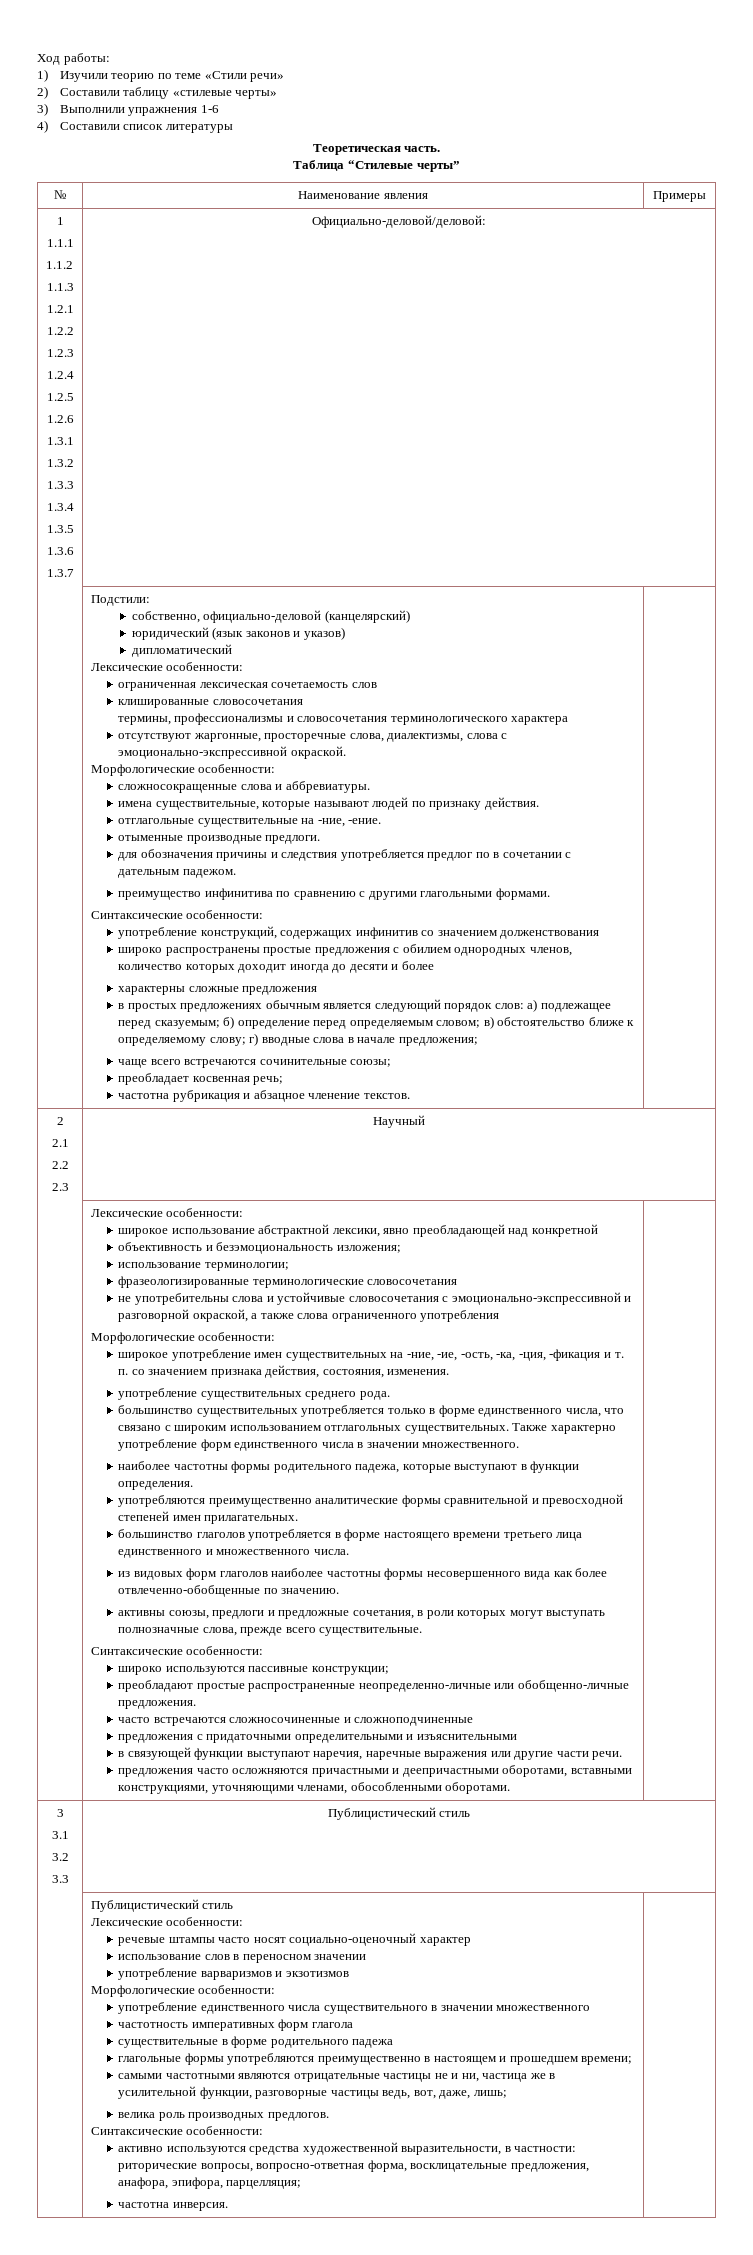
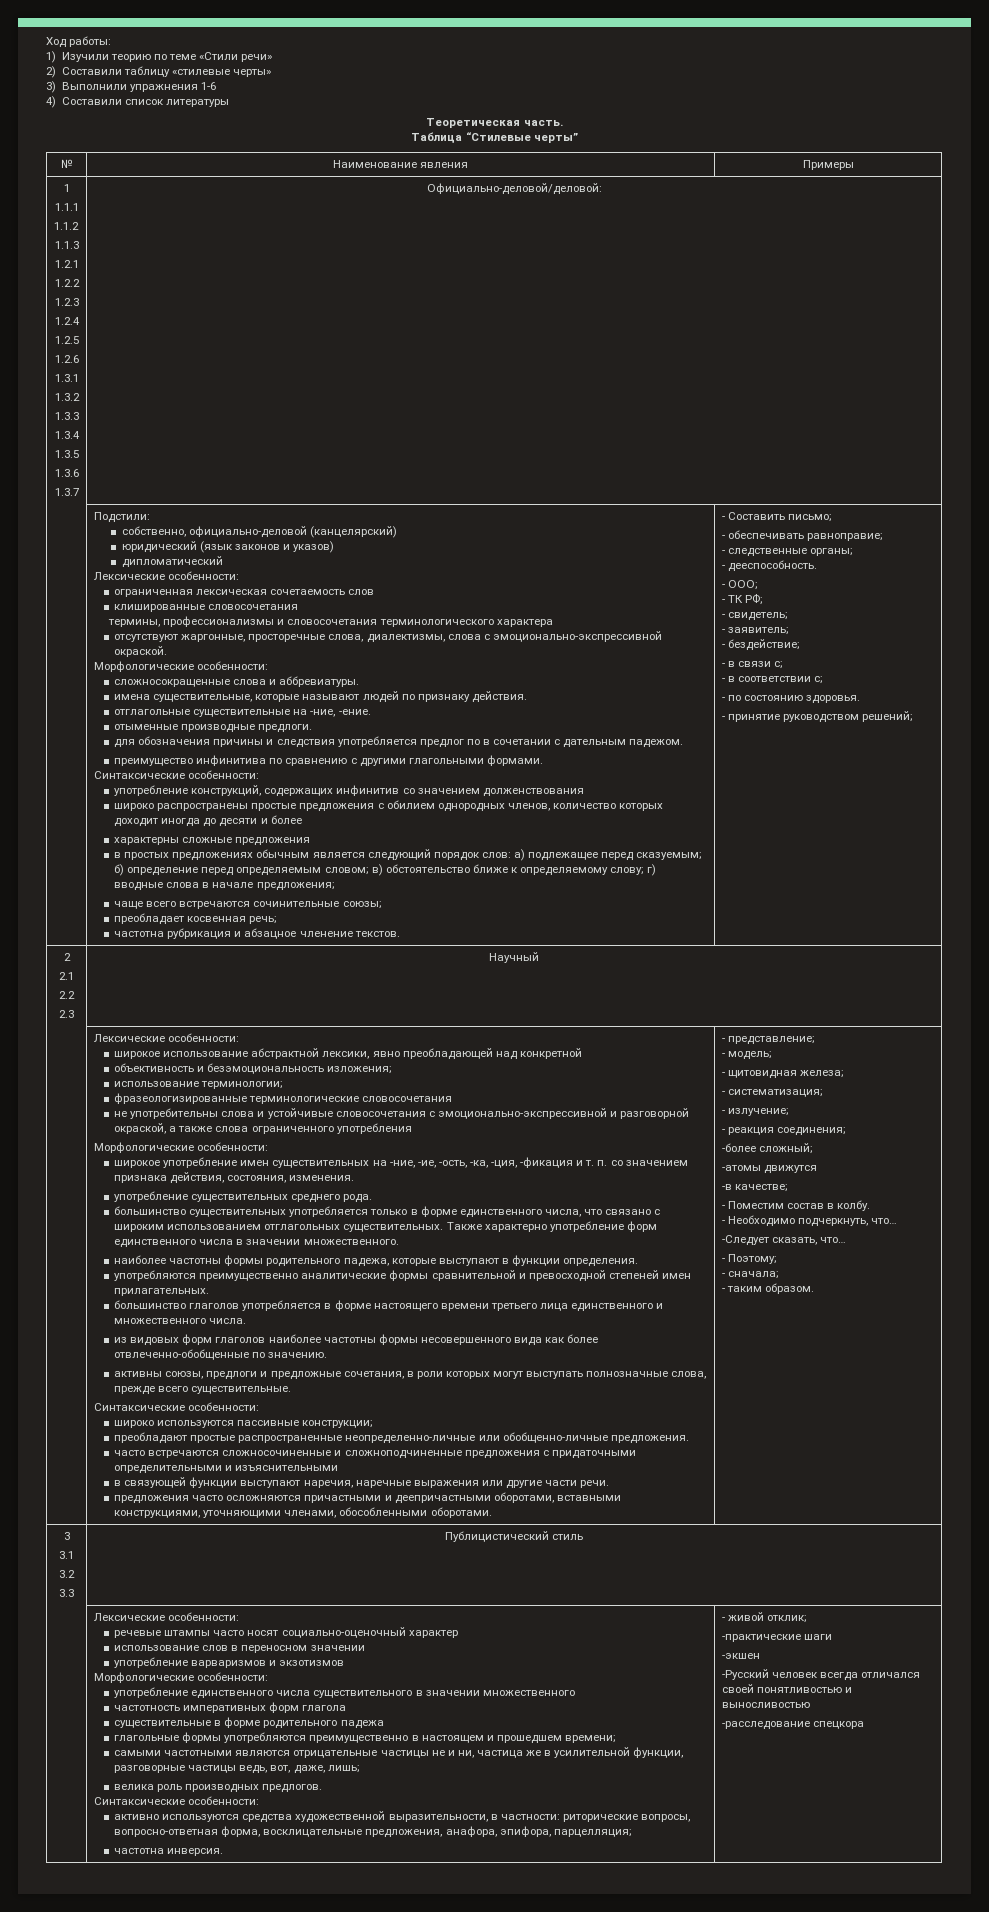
+ - Cоставить письмо;
+ - обеспечивать равноправие;
+ - следственные органы;
+ - дееспособность.
+ - ООО;
+ - ТК РФ;
+ - свидетель;
+ - заявитель;
+ - бездействие;
+ - в связи с;
+ - в соответствии с;
+ - по состоянию здоровья.
+ - принятие руководством решений;
- часто встречаются сложносочиненные и сложноподчиненные
- предложения с придаточными определительными и изъяснительными
+ часто встречаются сложносочиненные и сложноподчиненные предложения с придаточными определительными и изъяснительными
+ - представление;
+ - модель;
+ - щитовидная железа;
+ - систематизация;
+ - излучение;
+ - реакция соединения;
+ -более сложный;
+ -атомы движутся
+ -в качестве;
+ - Поместим состав в колбу.
+ - Необходимо подчеркнуть, что…
+ -Следует сказать, что…
+ - Поэтому;
+ - сначала;
+ - таким образом.
  3
  3.1
  3.2
  3.3 | Публицистический стиль
- | Публицистический стиль
+ - живой отклик;
+ -практические шаги
+ -экшен
+ -Русский человек всегда отличался своей понятливостью и выносливостью
+ -расследование спецкора

